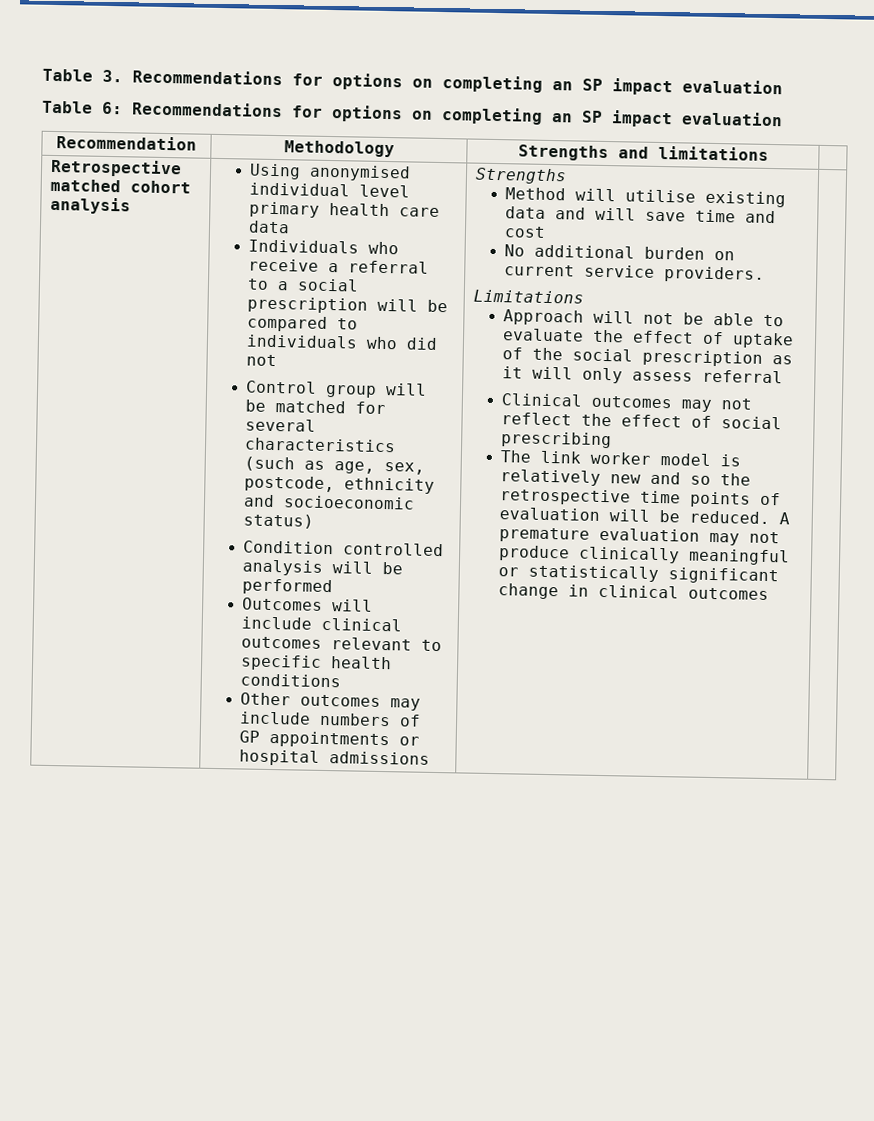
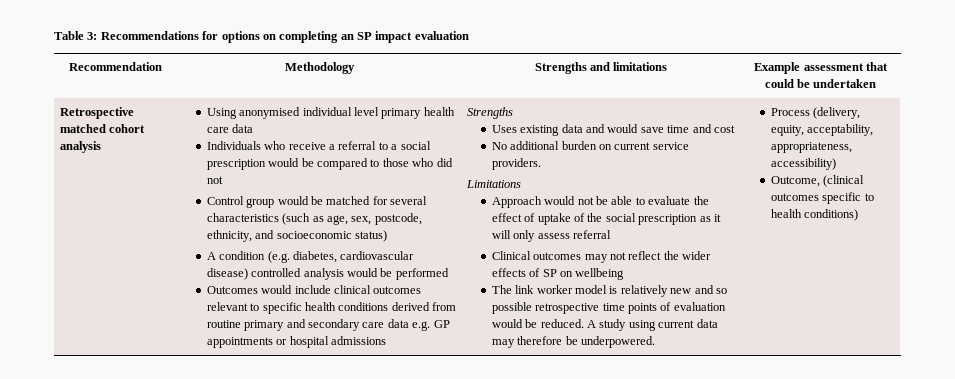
- Table 3. Recommendations for options on completing an SP impact evaluation
- Table 6: Recommendations for options on completing an SP impact evaluation
+ Table 3: Recommendations for options on completing an SP impact evaluation
- Recommendation | Methodology | Strengths and limitations |
+ Recommendation | Methodology | Strengths and limitations | Example assessment that could be undertaken
- Individuals who receive a referral to a social prescription will be compared to individuals who did not
+ Individuals who receive a referral to a social prescription would be compared to those who did not
- Control group will be matched for several characteristics (such as age, sex, postcode, ethnicity and socioeconomic status)
+ Control group would be matched for several characteristics (such as age, sex, postcode, ethnicity, and socioeconomic status)
- Condition controlled analysis will be performed
+ A condition (e.g. diabetes, cardiovascular disease) controlled analysis would be performed
- Outcomes will include clinical outcomes relevant to specific health conditions
- Other outcomes may include numbers of GP appointments or hospital admissions
+ Outcomes would include clinical outcomes relevant to specific health conditions derived from routine primary and secondary care data e.g. GP appointments or hospital admissions
- Method will utilise existing data and will save time and cost
+ Uses existing data and would save time and cost
- Approach will not be able to evaluate the effect of uptake of the social prescription as it will only assess referral
+ Approach would not be able to evaluate the effect of uptake of the social prescription as it will only assess referral
- Clinical outcomes may not reflect the effect of social prescribing
+ Clinical outcomes may not reflect the wider effects of SP on wellbeing
- The link worker model is relatively new and so the retrospective time points of evaluation will be reduced.
+ The link worker model is relatively new and so possible retrospective time points of evaluation would be reduced.
- A premature evaluation may not produce clinically meaningful or statistically significant change in clinical outcomes
+ A study using current data may therefore be underpowered. | Process (delivery, equity, acceptability, appropriateness, accessibility)
+ Outcome, (clinical outcomes specific to health conditions)

